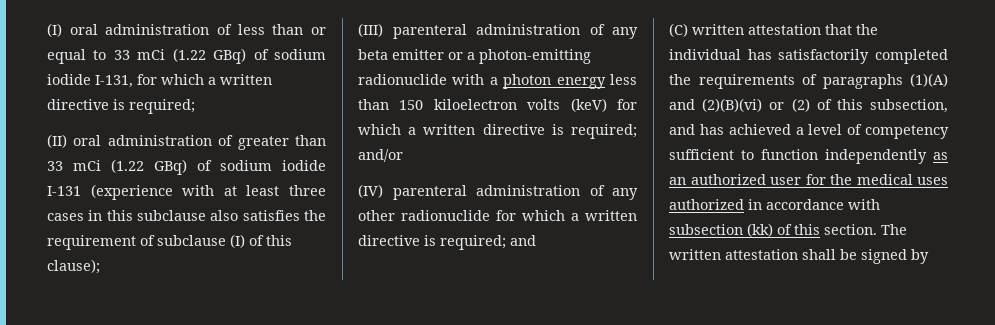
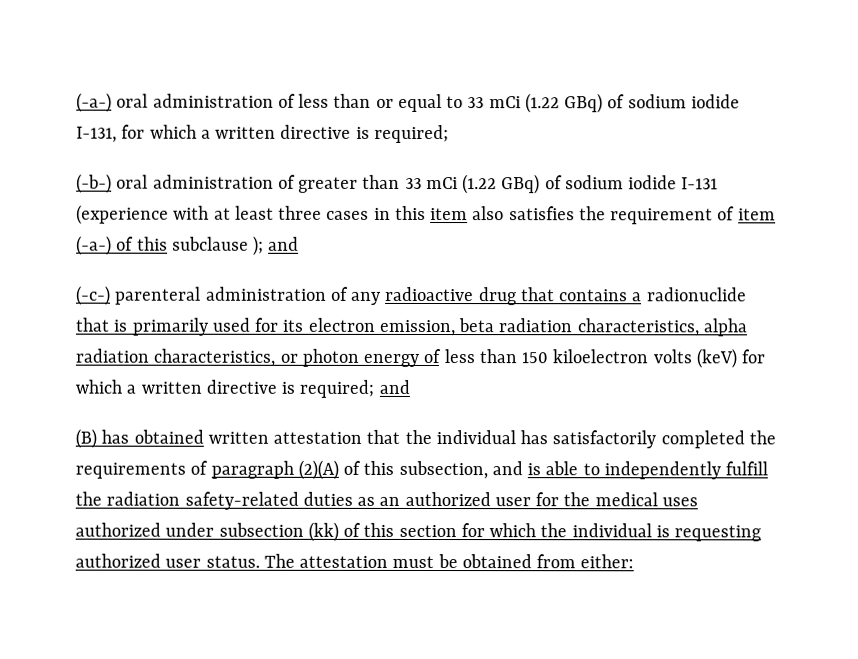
- (I) oral administration of less than or equal to 33 mCi (1.22 GBq) of sodium iodide I-131, for which a written directive is required;
+ (-a-) oral administration of less than or equal to 33 mCi (1.22 GBq) of sodium iodide I-131, for which a written directive is required;
- (II) oral administration of greater than 33 mCi (1.22 GBq) of sodium iodide I-131 (experience with at least three cases in this subclause also satisfies the requirement of subclause (I) of this clause);
- (III) parenteral administration of any beta emitter or a photon-emitting radionuclide with a photon energy less than 150 kiloelectron volts (keV) for which a written directive is required; and/or
- (IV) parenteral administration of any other radionuclide for which a written directive is required; and
- (C) written attestation that the individual has satisfactorily completed the requirements of paragraphs (1)(A) and (2)(B)(vi) or (2) of this subsection, and has achieved a level of competency sufficient to function independently as an authorized user for the medical uses authorized in accordance with subsection (kk) of this section. The written attestation shall be signed by
+ (-b-) oral administration of greater than 33 mCi (1.22 GBq) of sodium iodide I-131 (experience with at least three cases in this item also satisfies the requirement of item (-a-) of this subclause ); and
+ (-c-) parenteral administration of any radioactive drug that contains a radionuclide that is primarily used for its electron emission, beta radiation characteristics, alpha radiation characteristics, or photon energy of less than 150 kiloelectron volts (keV) for which a written directive is required; and
+ (B) has obtained written attestation that the individual has satisfactorily completed the requirements of paragraph (2)(A) of this subsection, and is able to independently fulfill the radiation safety-related duties as an authorized user for the medical uses authorized under subsection (kk) of this section for which the individual is requesting authorized user status. The attestation must be obtained from either:

